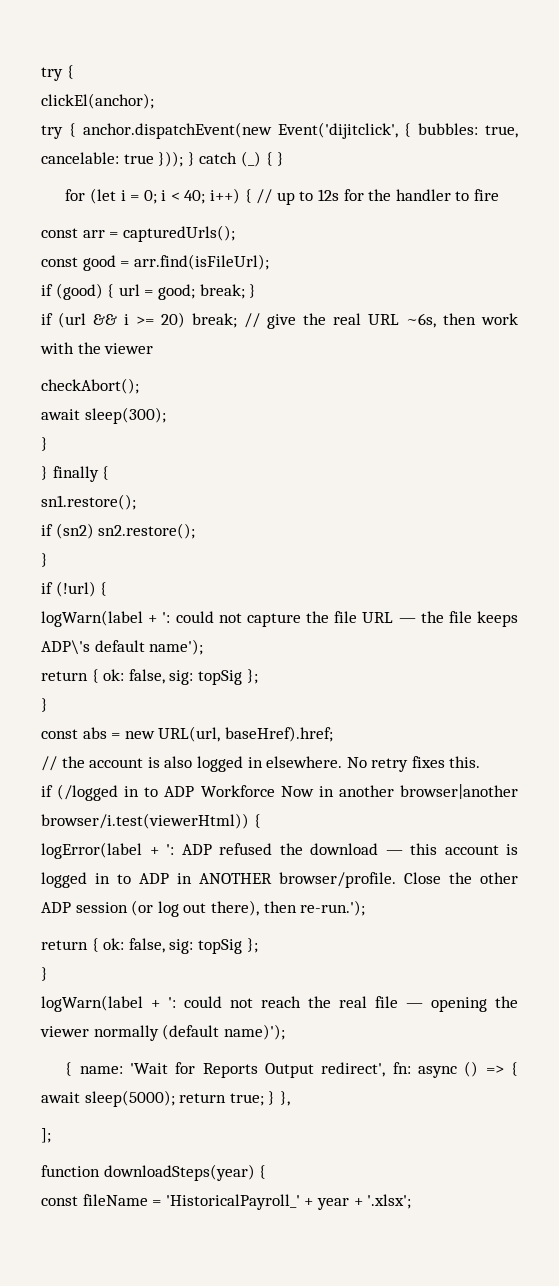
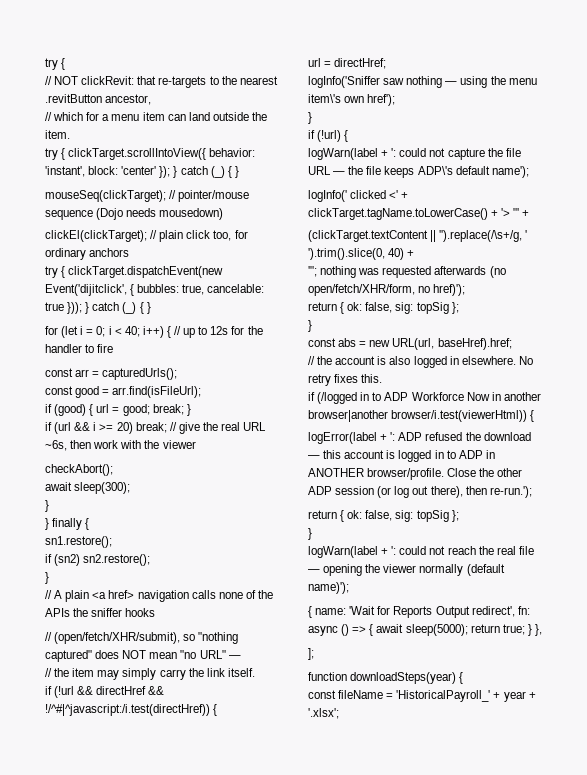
- clickEl(anchor);
- try { anchor.dispatchEvent(new Event('dijitclick', { bubbles: true, cancelable: true })); } catch (_) { }
+ // NOT clickRevit: that re-targets to the nearest .revitButton ancestor,
+ // which for a menu item can land outside the item.
+ try { clickTarget.scrollIntoView({ behavior: 'instant', block: 'center' }); } catch (_) { }
+ mouseSeq(clickTarget); // pointer/mouse sequence (Dojo needs mousedown)
+ clickEl(clickTarget); // plain click too, for ordinary anchors
+ try { clickTarget.dispatchEvent(new Event('dijitclick', { bubbles: true, cancelable: true })); } catch (_) { }
+ // A plain <a href> navigation calls none of the APIs the sniffer hooks
+ // (open/fetch/XHR/submit), so "nothing captured" does NOT mean "no URL" —
+ // the item may simply carry the link itself.
+ if (!url && directHref && !/^#|^javascript:/i.test(directHref)) {
+ url = directHref;
+ logInfo('Sniffer saw nothing — using the menu item\'s own href');
+ }
+ logInfo(' clicked <' + clickTarget.tagName.toLowerCase() + '> "' +
+ (clickTarget.textContent || '').replace(/\s+/g, ' ').trim().slice(0, 40) +
+ '"; nothing was requested afterwards (no open/fetch/XHR/form, no href)');

